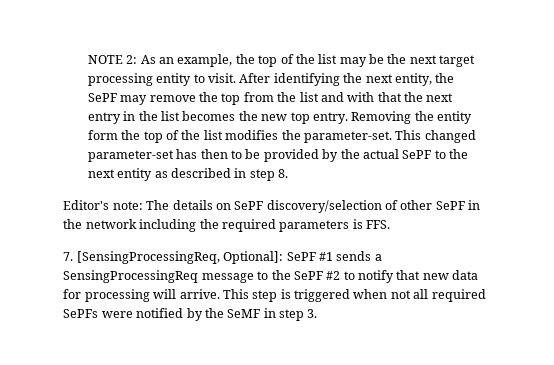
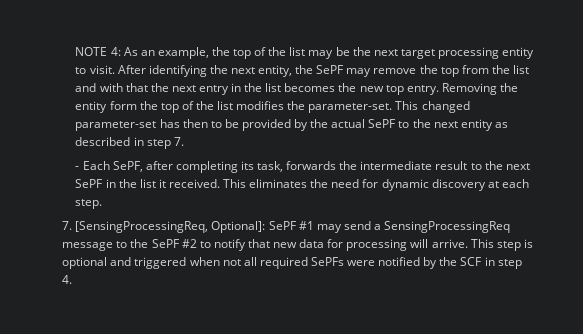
- NOTE 2: As an example, the top of the list may be the next target processing entity to visit.
+ NOTE 4: As an example, the top of the list may be the next target processing entity to visit.
- This changed parameter-set has then to be provided by the actual SePF to the next entity as described in step 8.
- Editor's note: The details on SePF discovery/selection of other SePF in the network including the required parameters is FFS.
+ This changed parameter-set has then to be provided by the actual SePF to the next entity as described in step 7.
+ - Each SePF, after completing its task, forwards the intermediate result to the next SePF in the list it received. This eliminates the need for dynamic discovery at each step.
- 7. [SensingProcessingReq, Optional]: SePF #1 sends a SensingProcessingReq message to the SePF #2 to notify that new data for processing will arrive.
+ 7. [SensingProcessingReq, Optional]: SePF #1 may send a SensingProcessingReq message to the SePF #2 to notify that new data for processing will arrive.
- This step is triggered when not all required SePFs were notified by the SeMF in step 3.
+ This step is optional and triggered when not all required SePFs were notified by the SCF in step 4.

